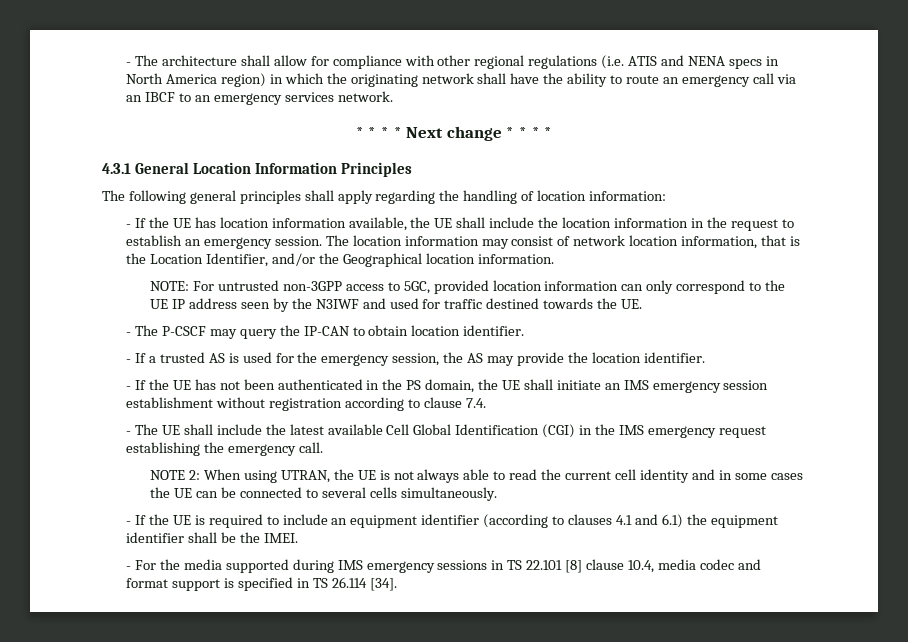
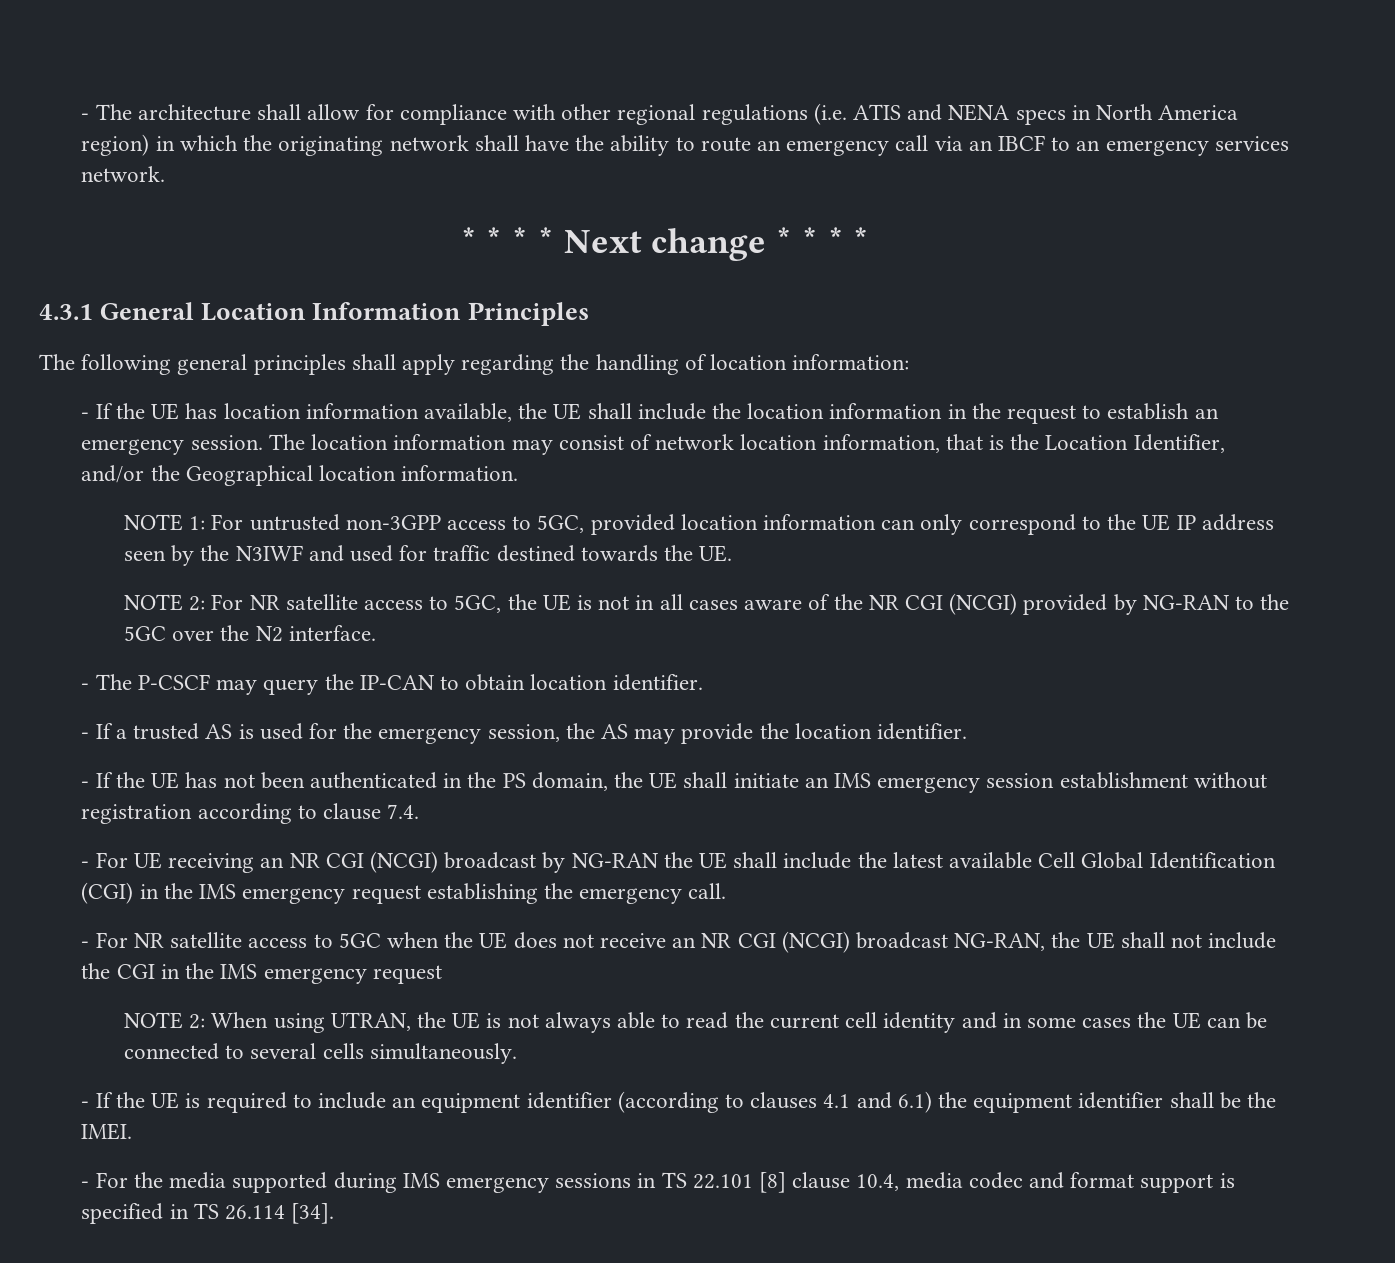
- NOTE: For untrusted non-3GPP access to 5GC, provided location information can only correspond to the UE IP address seen by the N3IWF and used for traffic destined towards the UE.
+ NOTE 1: For untrusted non-3GPP access to 5GC, provided location information can only correspond to the UE IP address seen by the N3IWF and used for traffic destined towards the UE.
+ NOTE 2: For NR satellite access to 5GC, the UE is not in all cases aware of the NR CGI (NCGI) provided by NG-RAN to the 5GC over the N2 interface.
- - The UE shall include the latest available Cell Global Identification (CGI) in the IMS emergency request establishing the emergency call.
+ - For UE receiving an NR CGI (NCGI) broadcast by NG-RAN the UE shall include the latest available Cell Global Identification (CGI) in the IMS emergency request establishing the emergency call.
+ - For NR satellite access to 5GC when the UE does not receive an NR CGI (NCGI) broadcast NG-RAN, the UE shall not include the CGI in the IMS emergency request

